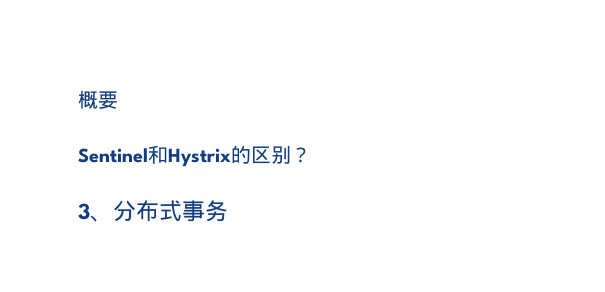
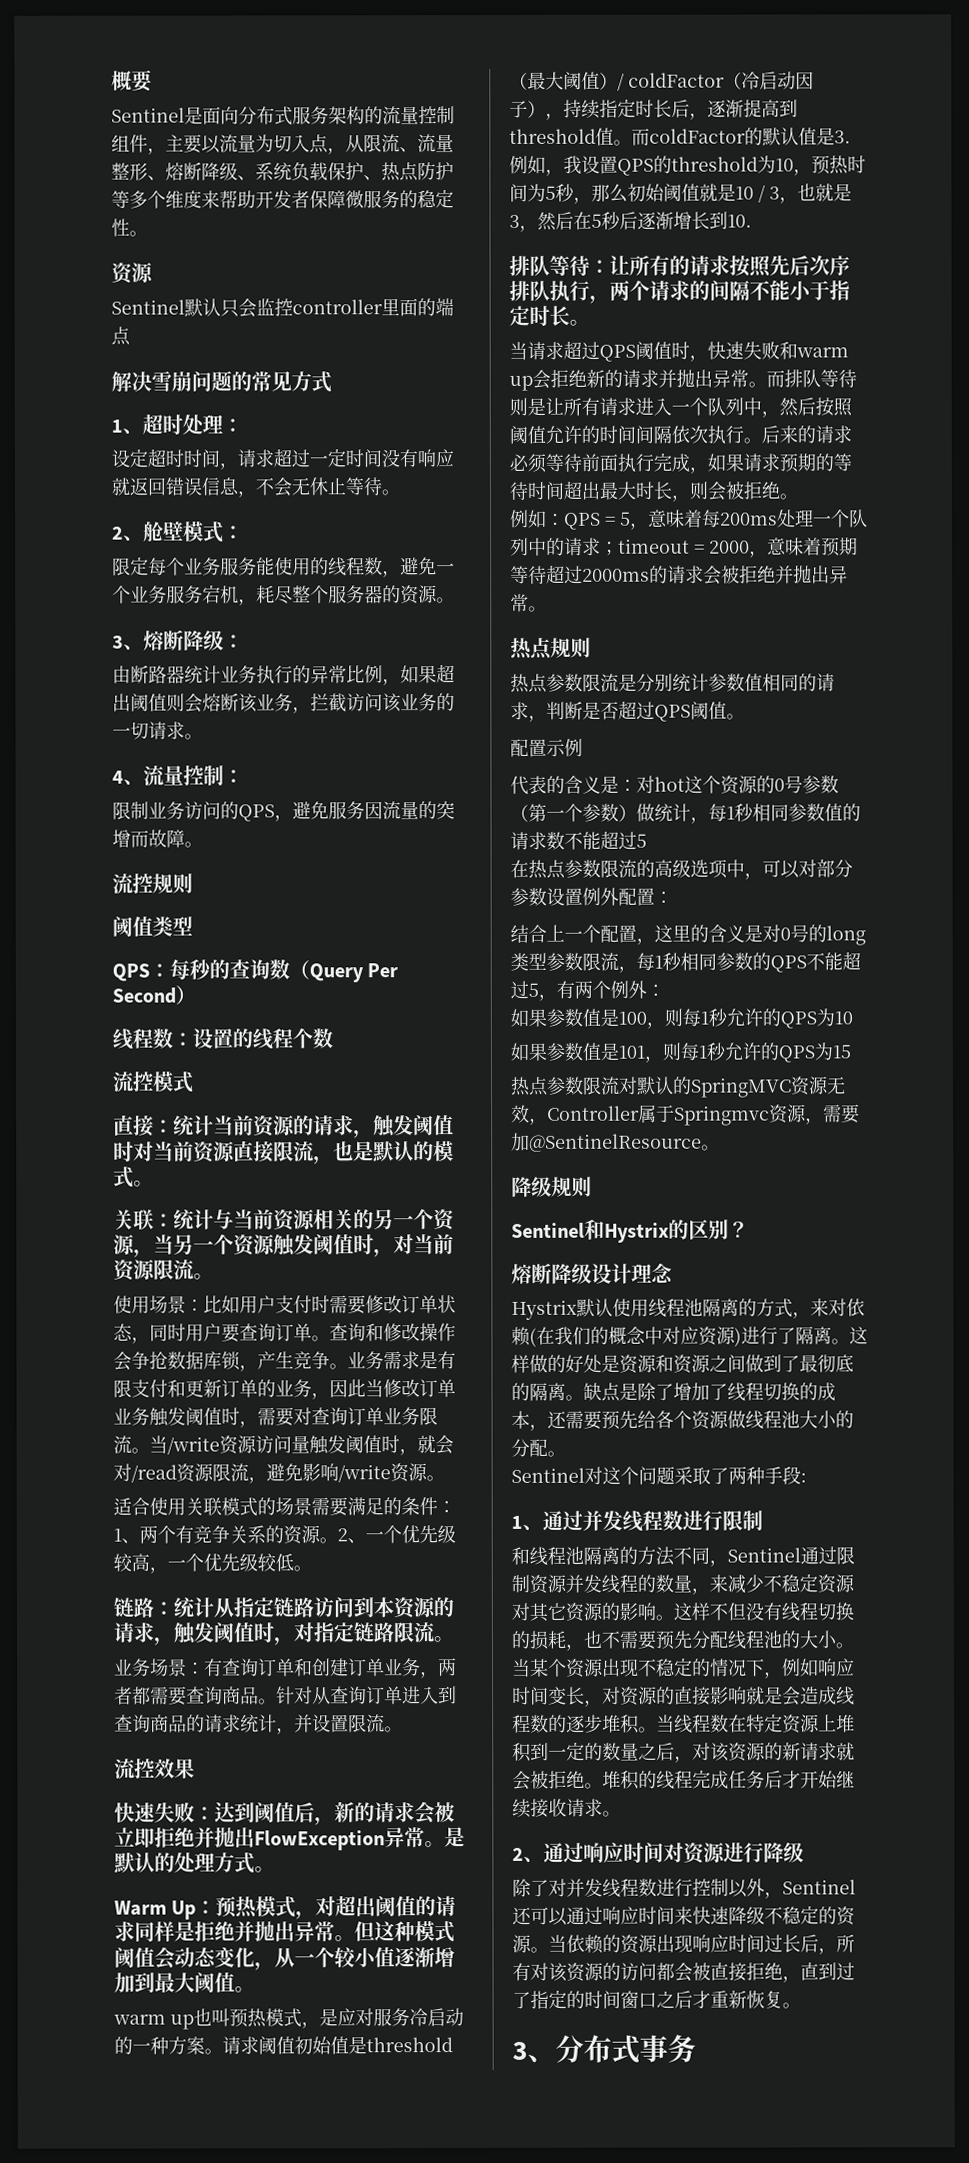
+ Sentinel是面向分布式服务架构的流量控制组件，主要以流量为切入点，从限流、流量整形、熔断降级、系统负载保护、热点防护等多个维度来帮助开发者保障微服务的稳定性。
+ 资源
+ Sentinel默认只会监控controller里面的端点
+ 解决雪崩问题的常见方式
+ 1、超时处理：
+ 设定超时时间，请求超过一定时间没有响应就返回错误信息，不会无休止等待。
+ 2、舱壁模式：
+ 限定每个业务服务能使用的线程数，避免一个业务服务宕机，耗尽整个服务器的资源。
+ 3、熔断降级：
+ 由断路器统计业务执行的异常比例，如果超出阈值则会熔断该业务，拦截访问该业务的一切请求。
+ 4、流量控制：
+ 限制业务访问的QPS，避免服务因流量的突增而故障。
+ 流控规则
+ 阈值类型
+ QPS：每秒的查询数（Query Per Second）
+ 线程数：设置的线程个数
+ 流控模式
+ 直接：统计当前资源的请求，触发阈值时对当前资源直接限流，也是默认的模式。
+ 关联：统计与当前资源相关的另一个资源，当另一个资源触发阈值时，对当前资源限流。
+ 使用场景：比如用户支付时需要修改订单状态，同时用户要查询订单。查询和修改操作会争抢数据库锁，产生竞争。业务需求是有限支付和更新订单的业务，因此当修改订单业务触发阈值时，需要对查询订单业务限流。当/write资源访问量触发阈值时，就会对/read资源限流，避免影响/write资源。
+ 适合使用关联模式的场景需要满足的条件：1、两个有竞争关系的资源。2、一个优先级较高，一个优先级较低。
+ 链路：统计从指定链路访问到本资源的请求，触发阈值时，对指定链路限流。
+ 业务场景：有查询订单和创建订单业务，两者都需要查询商品。针对从查询订单进入到查询商品的请求统计，并设置限流。
+ 流控效果
+ 快速失败：达到阈值后，新的请求会被立即拒绝并抛出FlowException异常。是默认的处理方式。
+ Warm Up：预热模式，对超出阈值的请求同样是拒绝并抛出异常。但这种模式阈值会动态变化，从一个较小值逐渐增加到最大阈值。
+ warm up也叫预热模式，是应对服务冷启动的一种方案。请求阈值初始值是threshold（最大阈值）/ coldFactor（冷启动因子），持续指定时长后，逐渐提高到threshold值。而coldFactor的默认值是3.例如，我设置QPS的threshold为10，预热时间为5秒，那么初始阈值就是10 / 3，也就是3，然后在5秒后逐渐增长到10.
+ 排队等待：让所有的请求按照先后次序排队执行，两个请求的间隔不能小于指定时长。
+ 当请求超过QPS阈值时，快速失败和warm up会拒绝新的请求并抛出异常。而排队等待则是让所有请求进入一个队列中，然后按照阈值允许的时间间隔依次执行。后来的请求必须等待前面执行完成，如果请求预期的等待时间超出最大时长，则会被拒绝。
+ 例如：QPS = 5，意味着每200ms处理一个队列中的请求；timeout = 2000，意味着预期等待超过2000ms的请求会被拒绝并抛出异常。
+ 热点规则
+ 热点参数限流是分别统计参数值相同的请求，判断是否超过QPS阈值。
+ 配置示例
+ 代表的含义是：对hot这个资源的0号参数（第一个参数）做统计，每1秒相同参数值的请求数不能超过5
+ 在热点参数限流的高级选项中，可以对部分参数设置例外配置：
+ 结合上一个配置，这里的含义是对0号的long类型参数限流，每1秒相同参数的QPS不能超过5，有两个例外：
+ 如果参数值是100，则每1秒允许的QPS为10
+ 如果参数值是101，则每1秒允许的QPS为15
+ 热点参数限流对默认的SpringMVC资源无效，Controller属于Springmvc资源，需要加@SentinelResource。
+ 降级规则
+ 熔断降级设计理念
+ Hystrix默认使用线程池隔离的方式，来对依赖(在我们的概念中对应资源)进行了隔离。这样做的好处是资源和资源之间做到了最彻底的隔离。缺点是除了增加了线程切换的成本，还需要预先给各个资源做线程池大小的分配。
+ Sentinel对这个问题采取了两种手段:
+ 1、通过并发线程数进行限制
+ 和线程池隔离的方法不同，Sentinel通过限制资源并发线程的数量，来减少不稳定资源对其它资源的影响。这样不但没有线程切换的损耗，也不需要预先分配线程池的大小。当某个资源出现不稳定的情况下，例如响应时间变长，对资源的直接影响就是会造成线程数的逐步堆积。当线程数在特定资源上堆积到一定的数量之后，对该资源的新请求就会被拒绝。堆积的线程完成任务后才开始继续接收请求。
+ 2、通过响应时间对资源进行降级
+ 除了对并发线程数进行控制以外，Sentinel还可以通过响应时间来快速降级不稳定的资源。当依赖的资源出现响应时间过长后，所有对该资源的访问都会被直接拒绝，直到过了指定的时间窗口之后才重新恢复。

